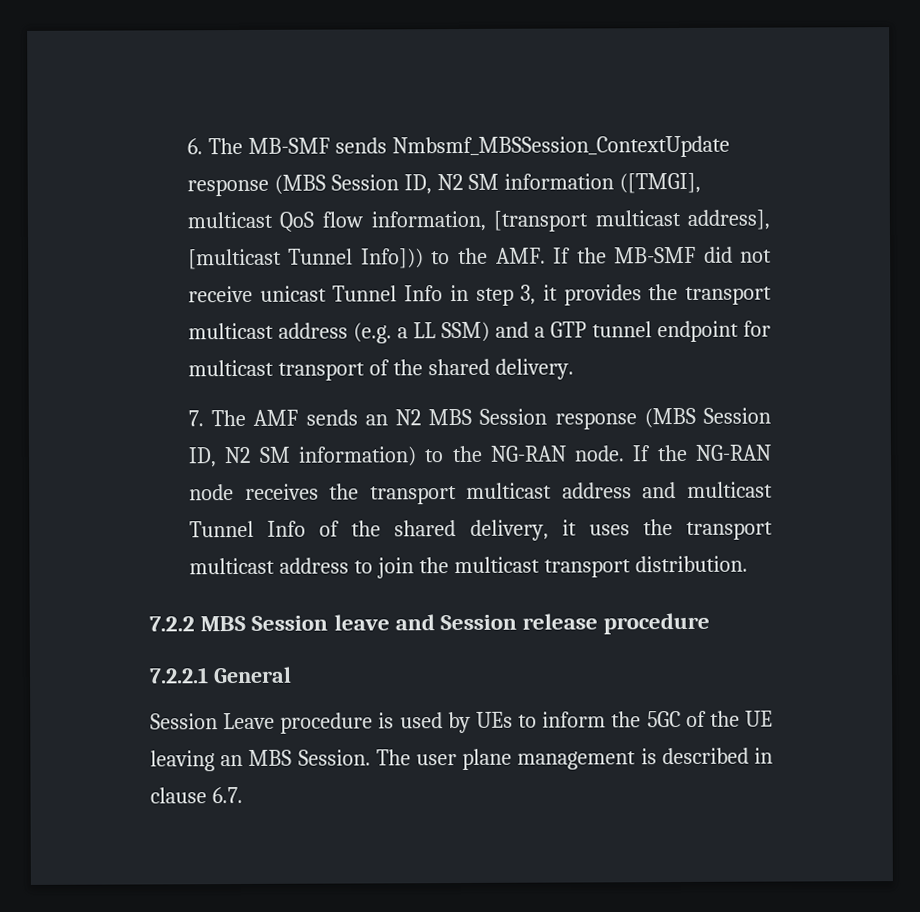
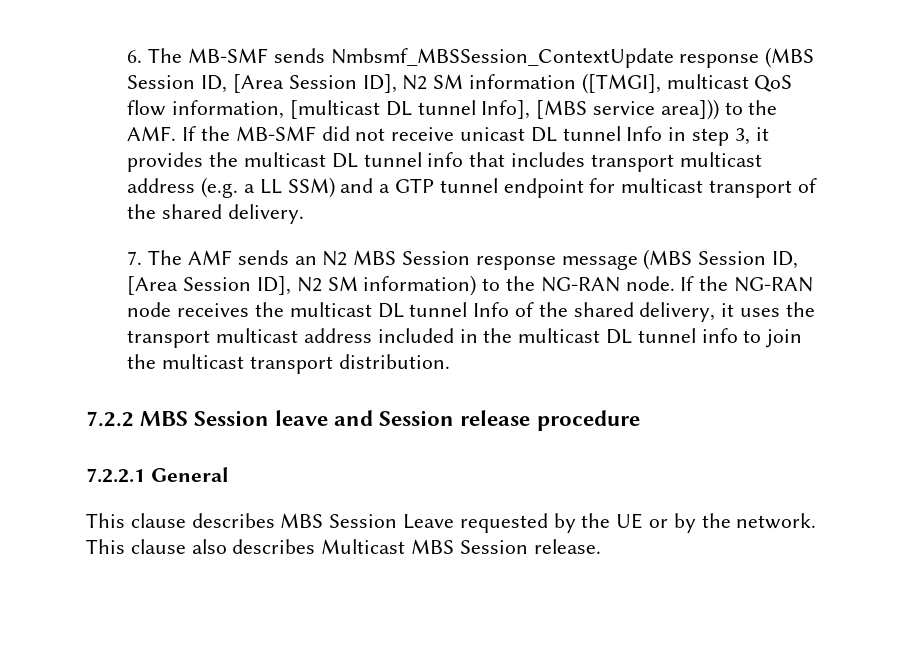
- 6. The MB-SMF sends Nmbsmf_MBSSession_ContextUpdate response (MBS Session ID, N2 SM information ([TMGI], multicast QoS flow information, [transport multicast address], [multicast Tunnel Info])) to the AMF. If the MB-SMF did not receive unicast Tunnel Info in step 3, it provides the transport multicast address (e.g. a LL SSM) and a GTP tunnel endpoint for multicast transport of the shared delivery.
+ 6. The MB-SMF sends Nmbsmf_MBSSession_ContextUpdate response (MBS Session ID, [Area Session ID], N2 SM information ([TMGI], multicast QoS flow information, [multicast DL tunnel Info], [MBS service area])) to the AMF. If the MB-SMF did not receive unicast DL tunnel Info in step 3, it provides the multicast DL tunnel info that includes transport multicast address (e.g. a LL SSM) and a GTP tunnel endpoint for multicast transport of the shared delivery.
- 7. The AMF sends an N2 MBS Session response (MBS Session ID, N2 SM information) to the NG-RAN node.
+ 7. The AMF sends an N2 MBS Session response message (MBS Session ID, [Area Session ID], N2 SM information) to the NG-RAN node.
- If the NG-RAN node receives the transport multicast address and multicast Tunnel Info of the shared delivery, it uses the transport multicast address to join the multicast transport distribution.
+ If the NG-RAN node receives the multicast DL tunnel Info of the shared delivery, it uses the transport multicast address included in the multicast DL tunnel info to join the multicast transport distribution.
- Session Leave procedure is used by UEs to inform the 5GC of the UE leaving an MBS Session. The user plane management is described in clause 6.7.
+ This clause describes MBS Session Leave requested by the UE or by the network. This clause also describes Multicast MBS Session release.

